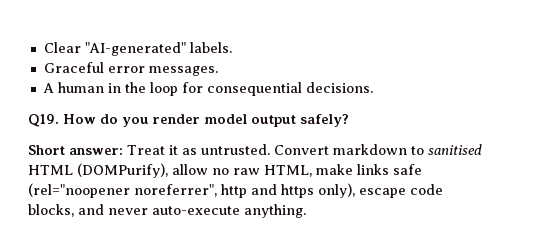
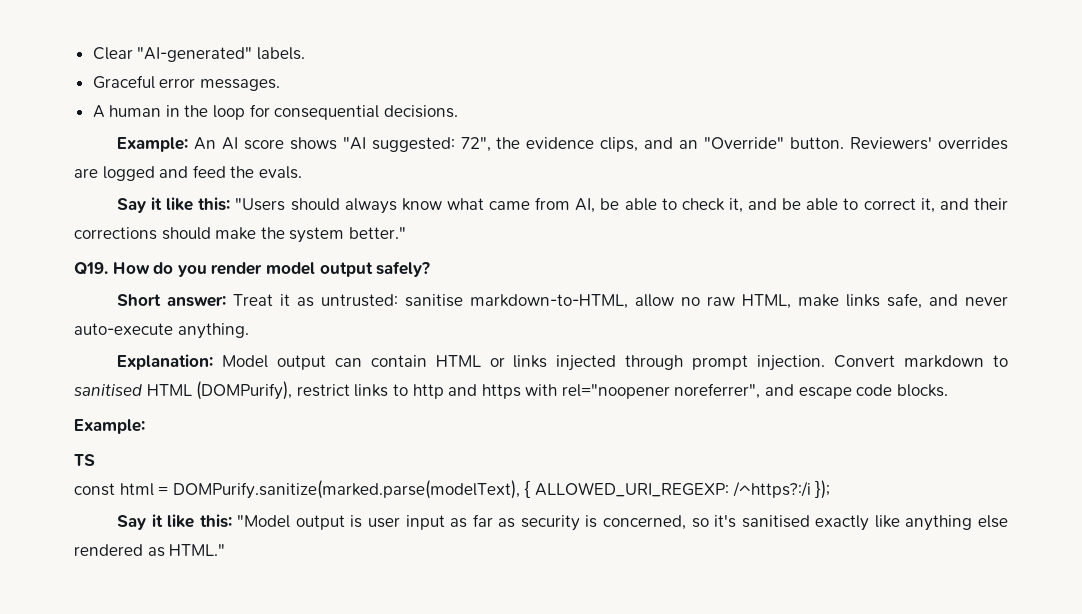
+ Example: An AI score shows "AI suggested: 72", the evidence clips, and an "Override" button. Reviewers' overrides are logged and feed the evals.
+ Say it like this: "Users should always know what came from AI, be able to check it, and be able to correct it, and their corrections should make the system better."
- Short answer: Treat it as untrusted.
+ Short answer: Treat it as untrusted: sanitise markdown-to-HTML, allow no raw HTML, make links safe, and never auto-execute anything.
+ Explanation: Model output can contain HTML or links injected through prompt injection.
- Convert markdown to sanitised HTML (DOMPurify), allow no raw HTML, make links safe (rel="noopener noreferrer", http and https only), escape code blocks, and never auto-execute anything.
+ Convert markdown to sanitised HTML (DOMPurify), restrict links to http and https with rel="noopener noreferrer", and escape code blocks.
+ Example:
+ TS
+ const html = DOMPurify.sanitize(marked.parse(modelText), { ALLOWED_URI_REGEXP: /^https?:/i });
+ Say it like this: "Model output is user input as far as security is concerned, so it's sanitised exactly like anything else rendered as HTML."

